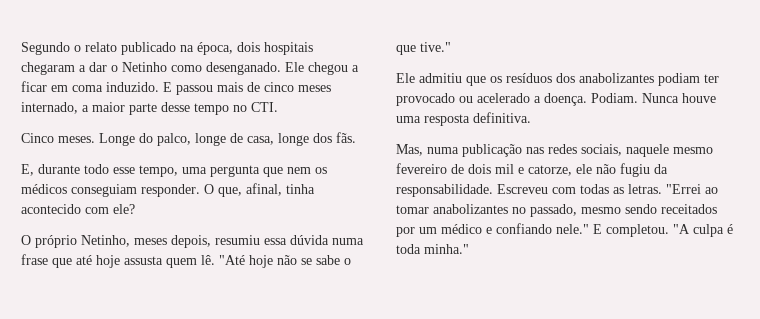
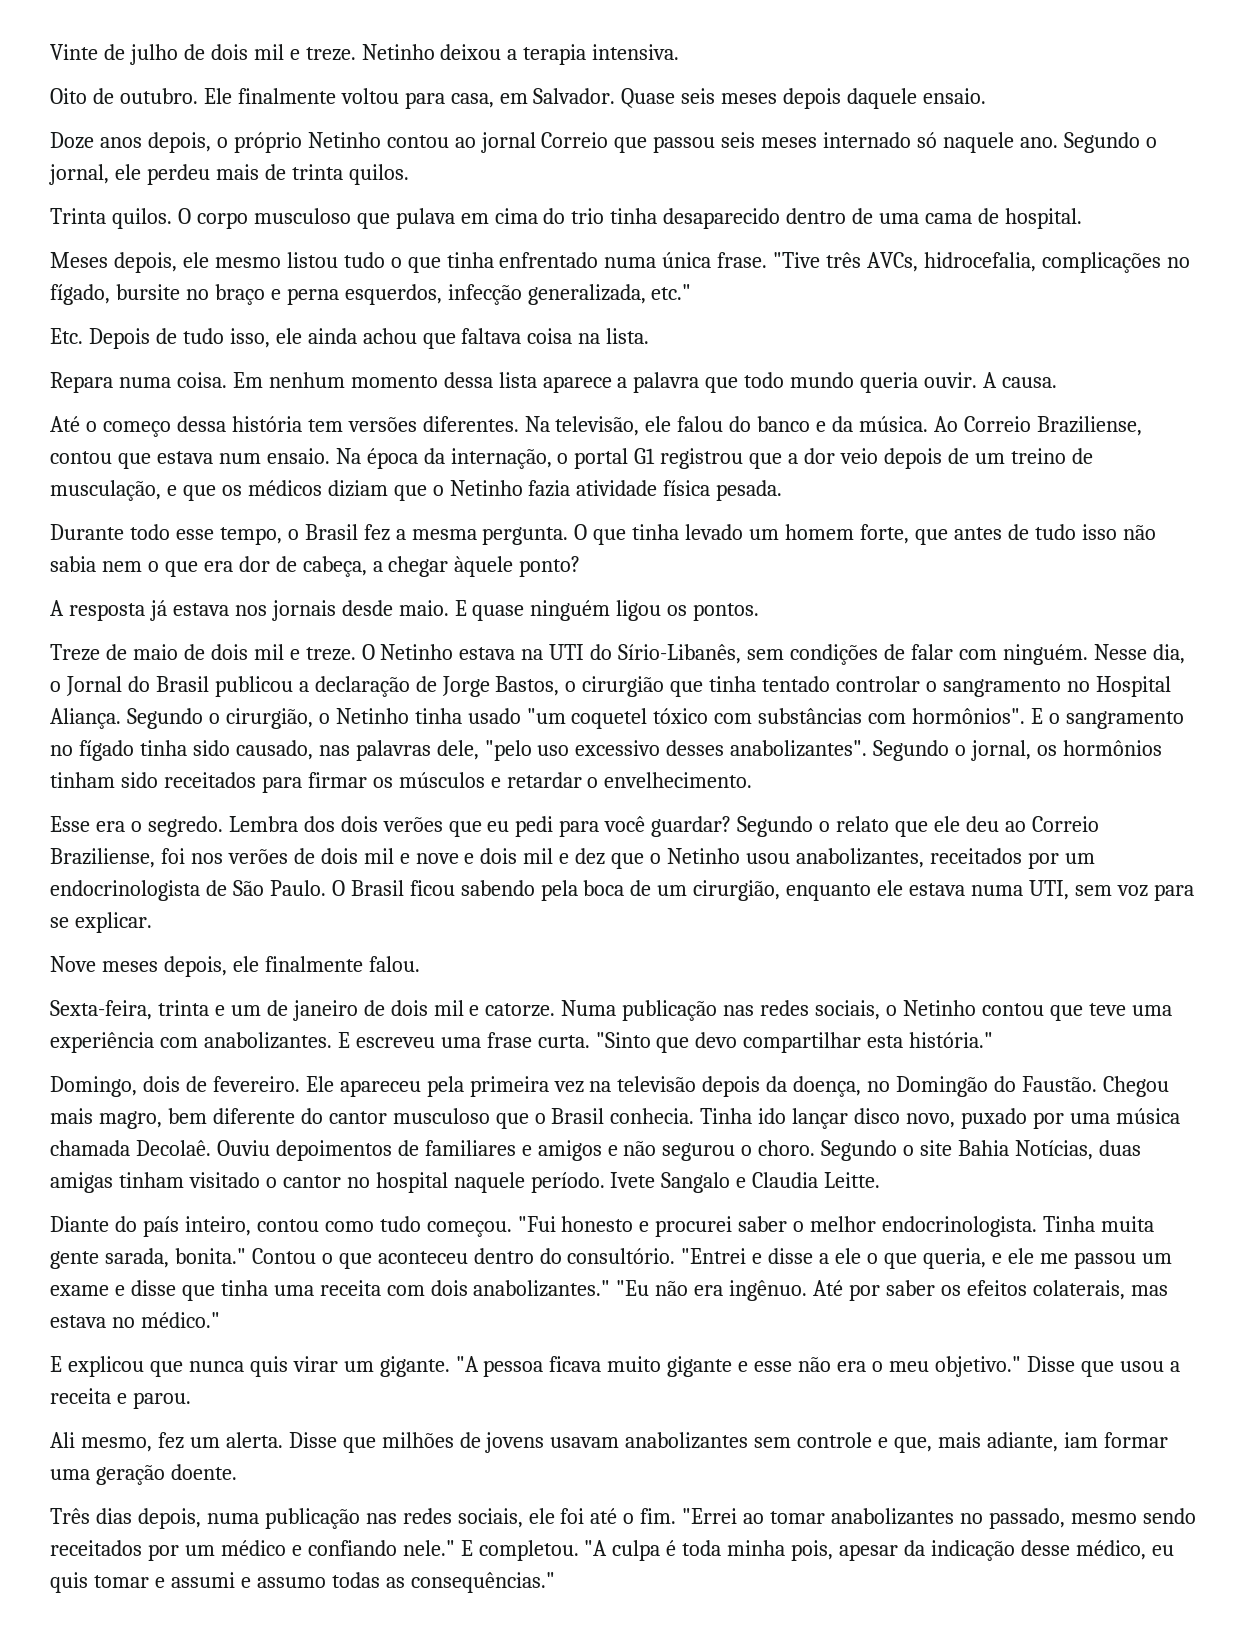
- Segundo o relato publicado na época, dois hospitais chegaram a dar o Netinho como desenganado. Ele chegou a ficar em coma induzido. E passou mais de cinco meses internado, a maior parte desse tempo no CTI.
- Cinco meses. Longe do palco, longe de casa, longe dos fãs.
- E, durante todo esse tempo, uma pergunta que nem os médicos conseguiam responder. O que, afinal, tinha acontecido com ele?
- O próprio Netinho, meses depois, resumiu essa dúvida numa frase que até hoje assusta quem lê. "Até hoje não se sabe o que tive."
- Ele admitiu que os resíduos dos anabolizantes podiam ter provocado ou acelerado a doença. Podiam. Nunca houve uma resposta definitiva.
- Mas, numa publicação nas redes sociais, naquele mesmo fevereiro de dois mil e catorze, ele não fugiu da responsabilidade. Escreveu com todas as letras.
+ Vinte de julho de dois mil e treze. Netinho deixou a terapia intensiva.
+ Oito de outubro. Ele finalmente voltou para casa, em Salvador. Quase seis meses depois daquele ensaio.
+ Doze anos depois, o próprio Netinho contou ao jornal Correio que passou seis meses internado só naquele ano. Segundo o jornal, ele perdeu mais de trinta quilos.
+ Trinta quilos. O corpo musculoso que pulava em cima do trio tinha desaparecido dentro de uma cama de hospital.
+ Meses depois, ele mesmo listou tudo o que tinha enfrentado numa única frase. "Tive três AVCs, hidrocefalia, complicações no fígado, bursite no braço e perna esquerdos, infecção generalizada, etc."
+ Etc. Depois de tudo isso, ele ainda achou que faltava coisa na lista.
+ Repara numa coisa. Em nenhum momento dessa lista aparece a palavra que todo mundo queria ouvir. A causa.
+ Até o começo dessa história tem versões diferentes. Na televisão, ele falou do banco e da música. Ao Correio Braziliense, contou que estava num ensaio. Na época da internação, o portal G1 registrou que a dor veio depois de um treino de musculação, e que os médicos diziam que o Netinho fazia atividade física pesada.
+ Durante todo esse tempo, o Brasil fez a mesma pergunta. O que tinha levado um homem forte, que antes de tudo isso não sabia nem o que era dor de cabeça, a chegar àquele ponto?
+ A resposta já estava nos jornais desde maio. E quase ninguém ligou os pontos.
+ Treze de maio de dois mil e treze. O Netinho estava na UTI do Sírio-Libanês, sem condições de falar com ninguém. Nesse dia, o Jornal do Brasil publicou a declaração de Jorge Bastos, o cirurgião que tinha tentado controlar o sangramento no Hospital Aliança. Segundo o cirurgião, o Netinho tinha usado "um coquetel tóxico com substâncias com hormônios". E o sangramento no fígado tinha sido causado, nas palavras dele, "pelo uso excessivo desses anabolizantes". Segundo o jornal, os hormônios tinham sido receitados para firmar os músculos e retardar o envelhecimento.
+ Esse era o segredo. Lembra dos dois verões que eu pedi para você guardar? Segundo o relato que ele deu ao Correio Braziliense, foi nos verões de dois mil e nove e dois mil e dez que o Netinho usou anabolizantes, receitados por um endocrinologista de São Paulo. O Brasil ficou sabendo pela boca de um cirurgião, enquanto ele estava numa UTI, sem voz para se explicar.
+ Nove meses depois, ele finalmente falou.
+ Sexta-feira, trinta e um de janeiro de dois mil e catorze. Numa publicação nas redes sociais, o Netinho contou que teve uma experiência com anabolizantes. E escreveu uma frase curta. "Sinto que devo compartilhar esta história."
+ Domingo, dois de fevereiro. Ele apareceu pela primeira vez na televisão depois da doença, no Domingão do Faustão. Chegou mais magro, bem diferente do cantor musculoso que o Brasil conhecia. Tinha ido lançar disco novo, puxado por uma música chamada Decolaê. Ouviu depoimentos de familiares e amigos e não segurou o choro. Segundo o site Bahia Notícias, duas amigas tinham visitado o cantor no hospital naquele período. Ivete Sangalo e Claudia Leitte.
+ Diante do país inteiro, contou como tudo começou. "Fui honesto e procurei saber o melhor endocrinologista. Tinha muita gente sarada, bonita." Contou o que aconteceu dentro do consultório. "Entrei e disse a ele o que queria, e ele me passou um exame e disse que tinha uma receita com dois anabolizantes." "Eu não era ingênuo. Até por saber os efeitos colaterais, mas estava no médico."
+ E explicou que nunca quis virar um gigante. "A pessoa ficava muito gigante e esse não era o meu objetivo." Disse que usou a receita e parou.
+ Ali mesmo, fez um alerta. Disse que milhões de jovens usavam anabolizantes sem controle e que, mais adiante, iam formar uma geração doente.
+ Três dias depois, numa publicação nas redes sociais, ele foi até o fim.
- "A culpa é toda minha."
+ "A culpa é toda minha pois, apesar da indicação desse médico, eu quis tomar e assumi e assumo todas as consequências."

